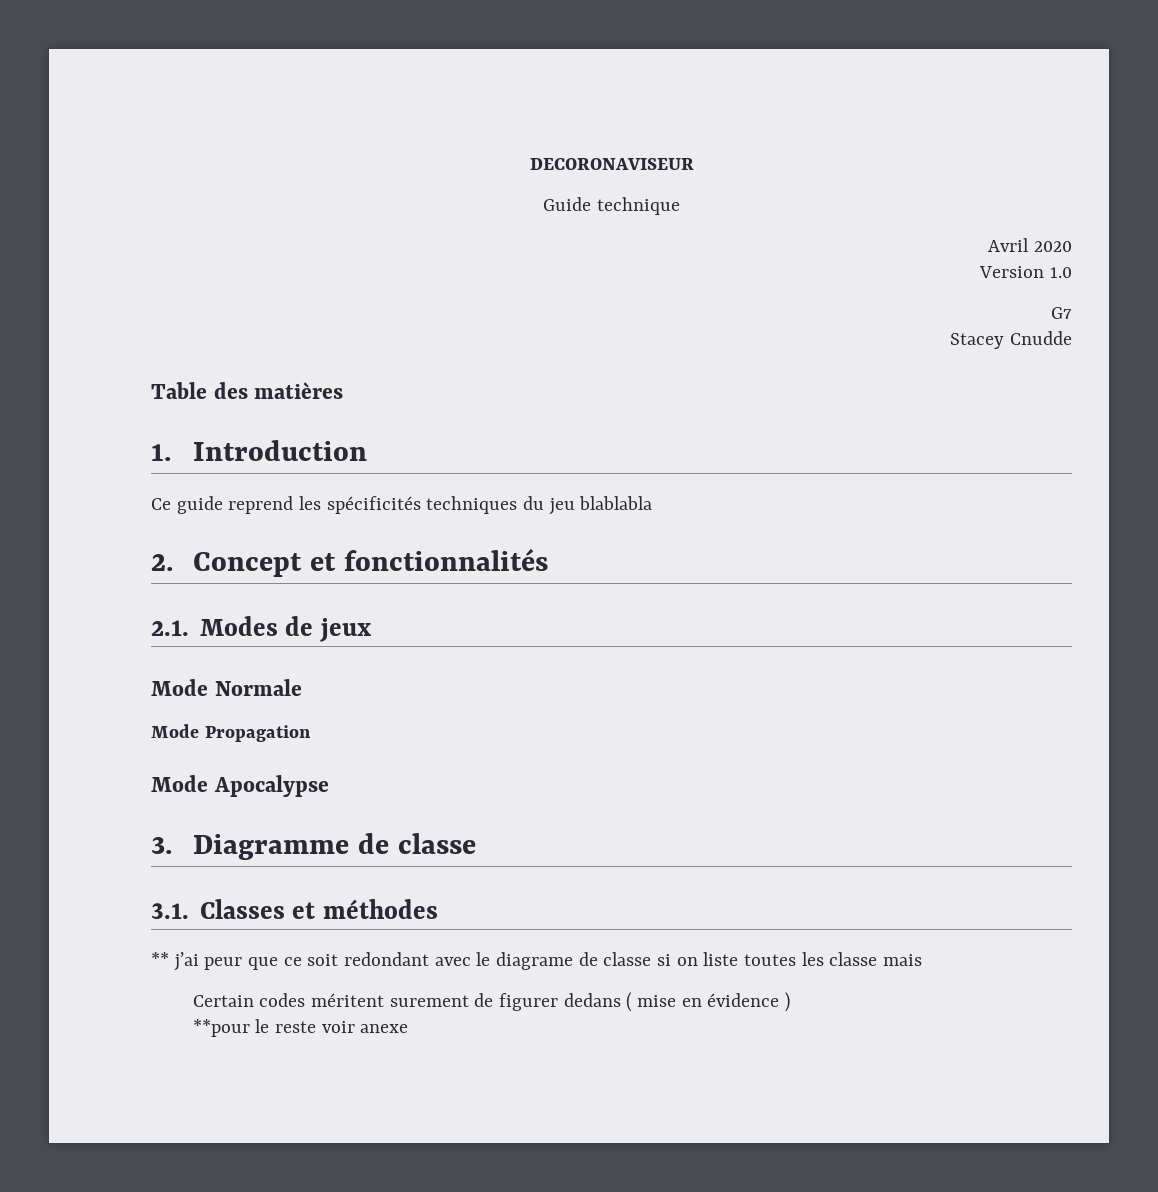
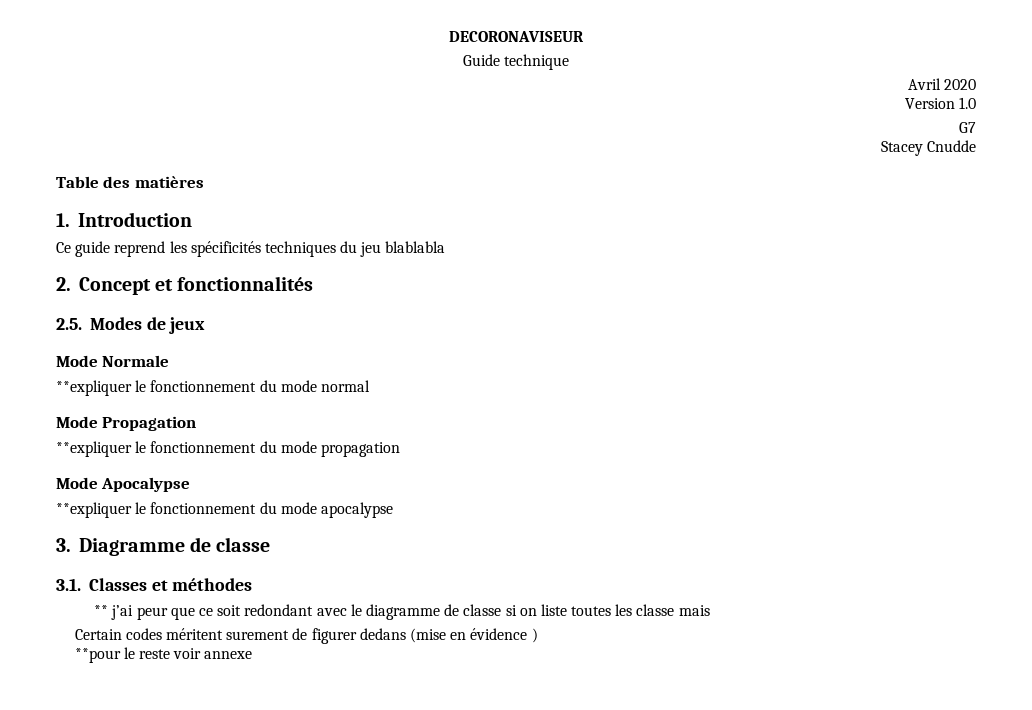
- 2.1. Modes de jeux
+ 2.5. Modes de jeux
+ **expliquer le fonctionnement du mode normal
  Mode Propagation
+ **expliquer le fonctionnement du mode propagation
  Mode Apocalypse
+ **expliquer le fonctionnement du mode apocalypse
- ** j’ai peur que ce soit redondant avec le diagrame de classe si on liste toutes les classe mais
+ ** j’ai peur que ce soit redondant avec le diagramme de classe si on liste toutes les classe mais
- Certain codes méritent surement de figurer dedans ( mise en évidence )
+ Certain codes méritent surement de figurer dedans (mise en évidence )
- **pour le reste voir anexe
+ **pour le reste voir annexe

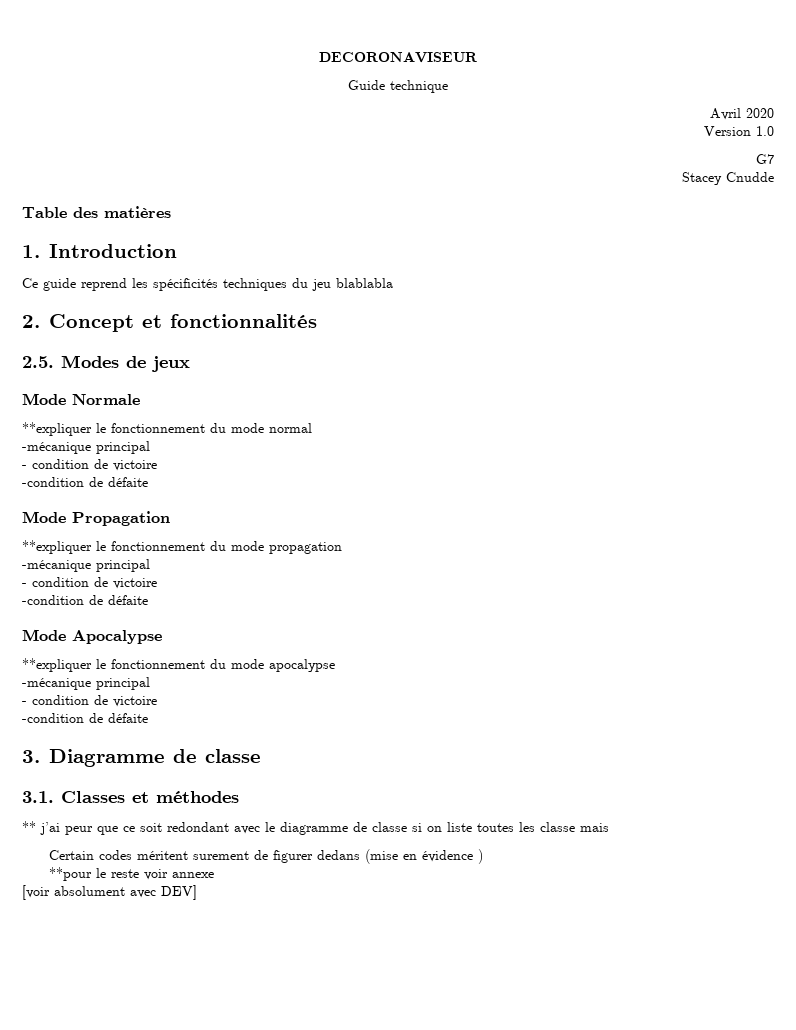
  **expliquer le fonctionnement du mode normal
+ -mécanique principal
+ - condition de victoire
+ -condition de défaite
  **expliquer le fonctionnement du mode propagation
+ -mécanique principal
+ - condition de victoire
+ -condition de défaite
  **expliquer le fonctionnement du mode apocalypse
+ -mécanique principal
+ - condition de victoire
+ -condition de défaite
+ [voir absolument avec DEV]

